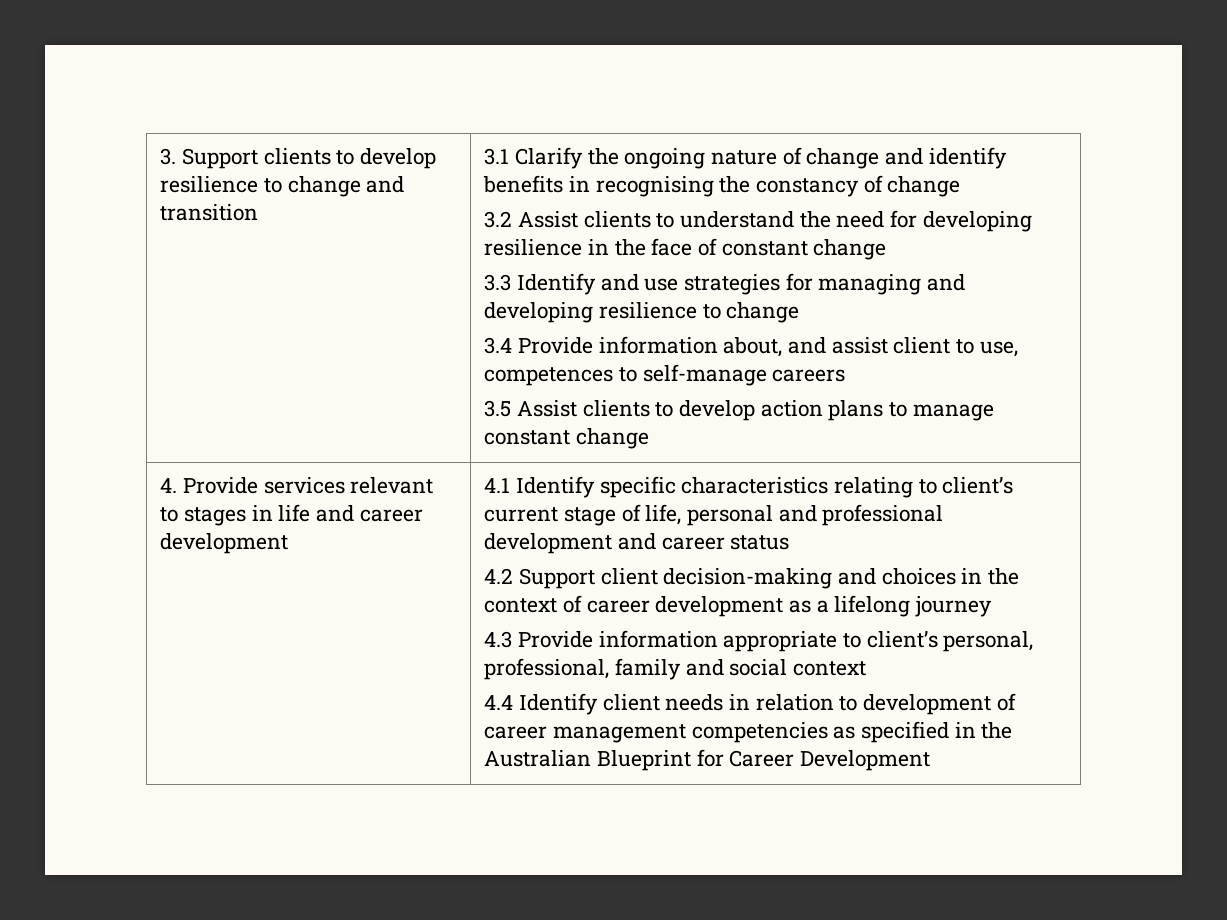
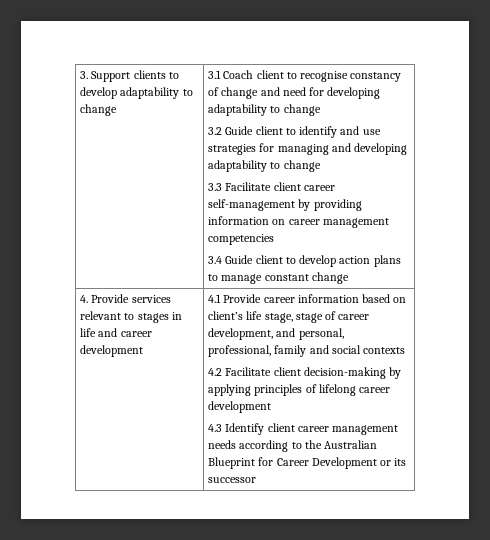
- 3. Support clients to develop resilience to change and transition
+ 3. Support clients to develop adaptability to change
- 3.1 Clarify the ongoing nature of change and identify benefits in recognising the constancy of change
- 3.2 Assist clients to understand the need for developing resilience in the face of constant change
- 3.3 Identify and use strategies for managing and developing resilience to change
- 3.4 Provide information about, and assist client to use, competences to self-manage careers
- 3.5 Assist clients to develop action plans to manage constant change
+ 3.1 Coach client to recognise constancy of change and need for developing adaptability to change
+ 3.2 Guide client to identify and use strategies for managing and developing adaptability to change
+ 3.3 Facilitate client career self-management by providing information on career management competencies
+ 3.4 Guide client to develop action plans to manage constant change
- 4.1 Identify specific characteristics relating to client’s current stage of life, personal and professional development and career status
- 4.2 Support client decision-making and choices in the context of career development as a lifelong journey
- 4.3 Provide information appropriate to client’s personal, professional, family and social context
- 4.4 Identify client needs in relation to development of career management competencies as specified in the Australian Blueprint for Career Development
+ 4.1 Provide career information based on client’s life stage, stage of career development, and personal, professional, family and social contexts
+ 4.2 Facilitate client decision-making by applying principles of lifelong career development
+ 4.3 Identify client career management needs according to the Australian Blueprint for Career Development or its successor

